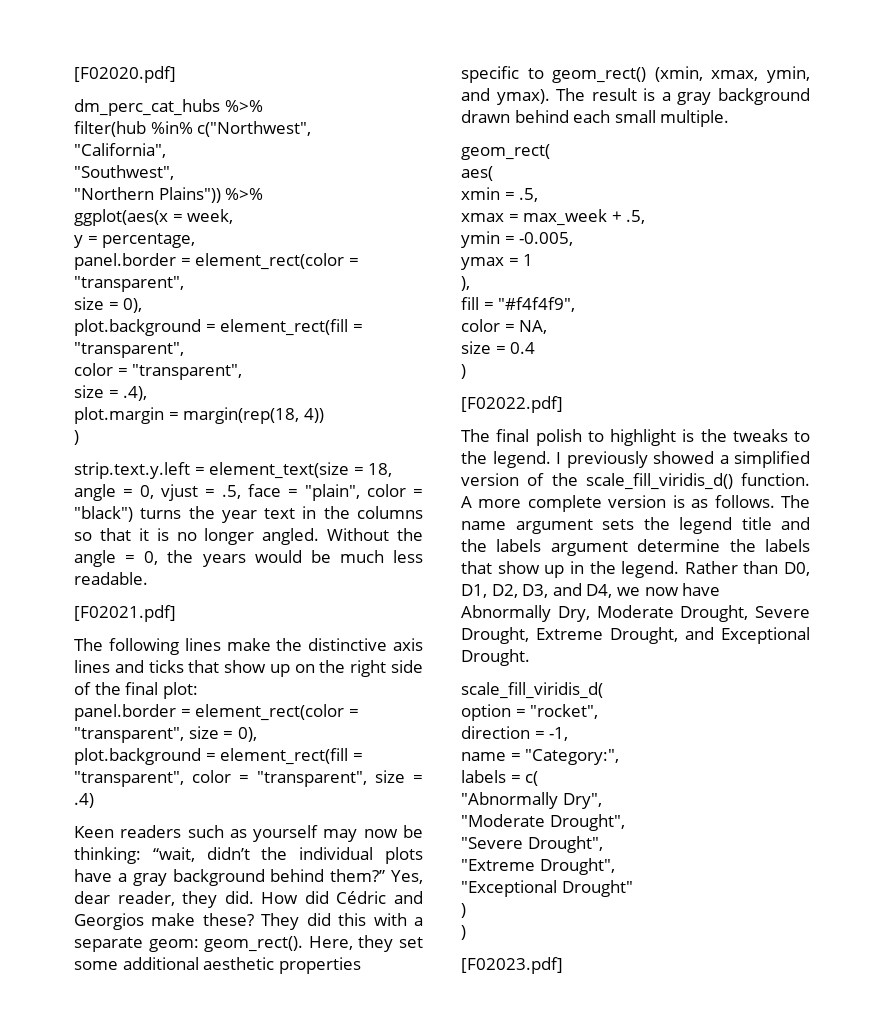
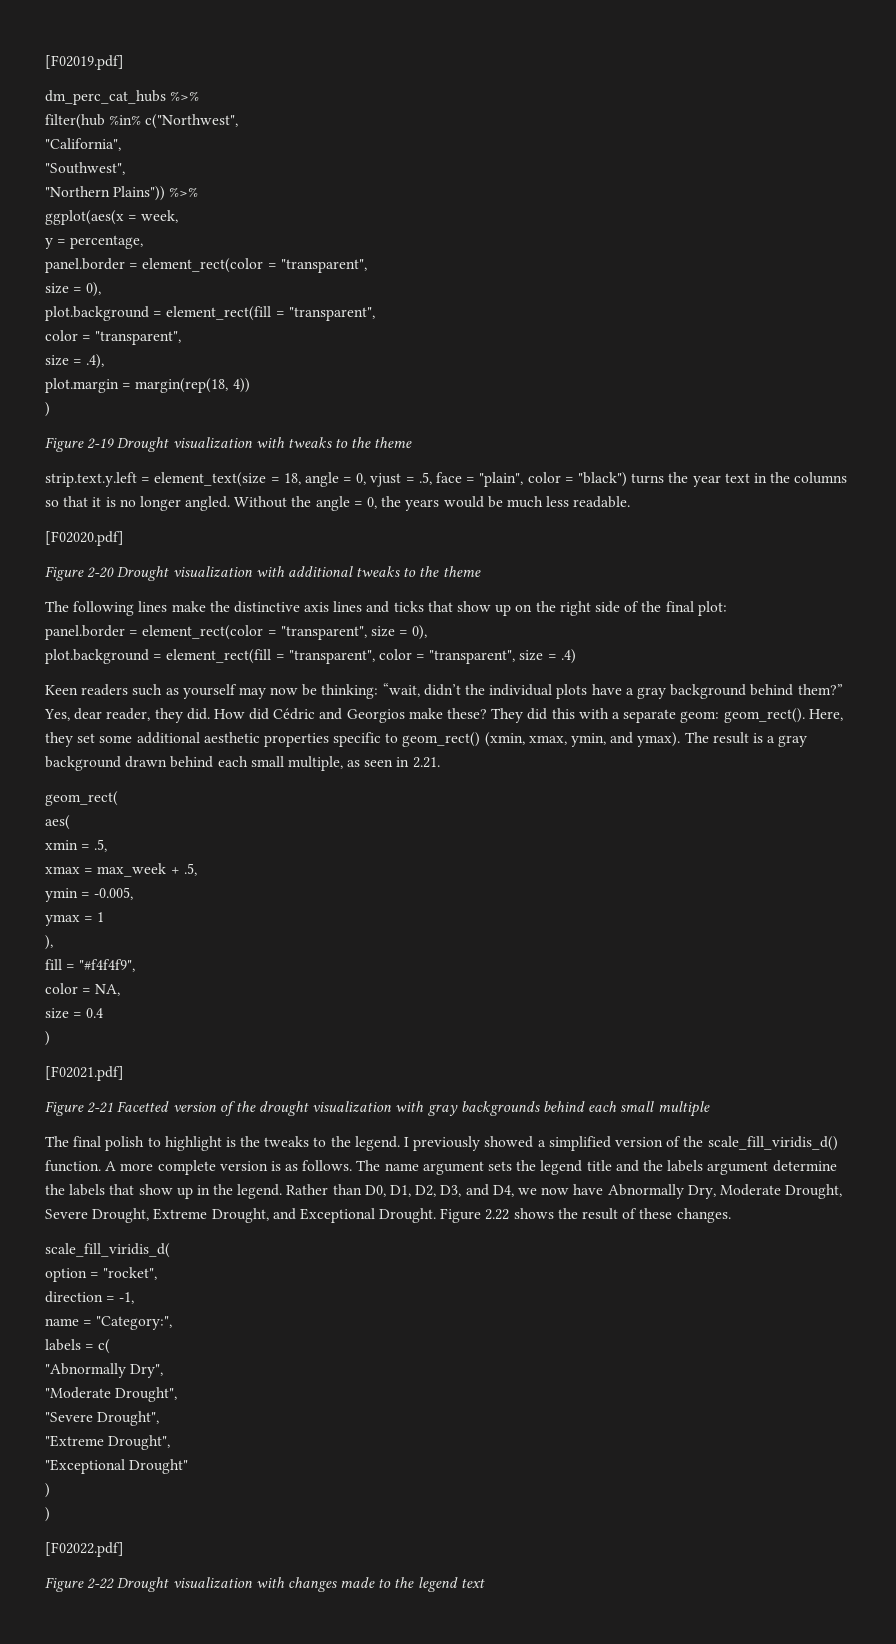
- [F02020.pdf]
+ [F02019.pdf]
+ Figure 2-19 Drought visualization with tweaks to the theme
- [F02021.pdf]
+ [F02020.pdf]
+ Figure 2-20 Drought visualization with additional tweaks to the theme
- The result is a gray background drawn behind each small multiple.
+ The result is a gray background drawn behind each small multiple, as seen in 2.21.
- [F02022.pdf]
+ [F02021.pdf]
+ Figure 2-21 Facetted version of the drought visualization with gray backgrounds behind each small multiple
+ Figure 2.22 shows the result of these changes.
- [F02023.pdf]
+ [F02022.pdf]
+ Figure 2-22 Drought visualization with changes made to the legend text

